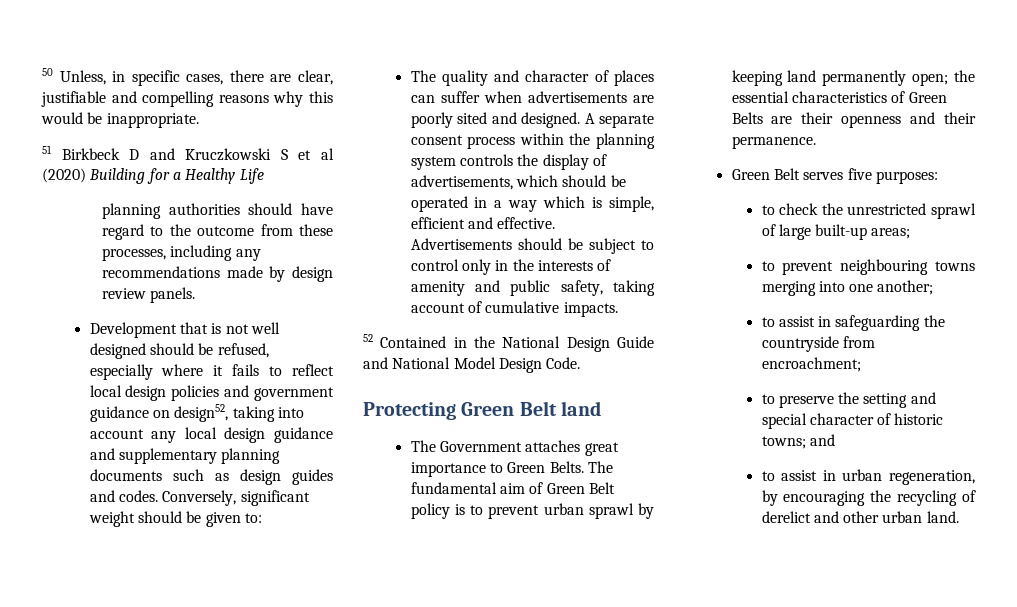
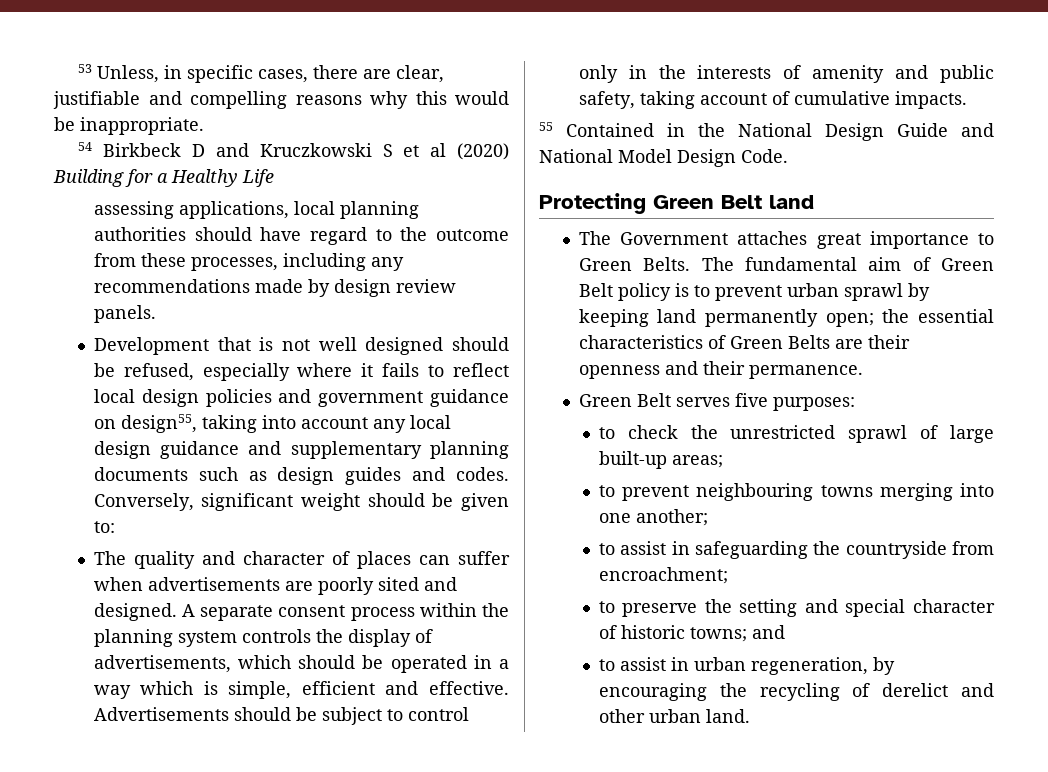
- 50 Unless, in specific cases, there are clear, justifiable and compelling reasons why this would be inappropriate.
+ 53 Unless, in specific cases, there are clear, justifiable and compelling reasons why this would be inappropriate.
- 51 Birkbeck D and Kruczkowski S et al (2020) Building for a Healthy Life
+ 54 Birkbeck D and Kruczkowski S et al (2020) Building for a Healthy Life
- planning authorities should have regard to the outcome from these processes, including any recommendations made by design review panels.
+ assessing applications, local planning authorities should have regard to the outcome from these processes, including any recommendations made by design review panels.
- Development that is not well designed should be refused, especially where it fails to reflect local design policies and government guidance on design52, taking into account any local design guidance and supplementary planning documents such as design guides and codes.
+ Development that is not well designed should be refused, especially where it fails to reflect local design policies and government guidance on design55, taking into account any local design guidance and supplementary planning documents such as design guides and codes.
- 52 Contained in the National Design Guide and National Model Design Code.
+ 55 Contained in the National Design Guide and National Model Design Code.

